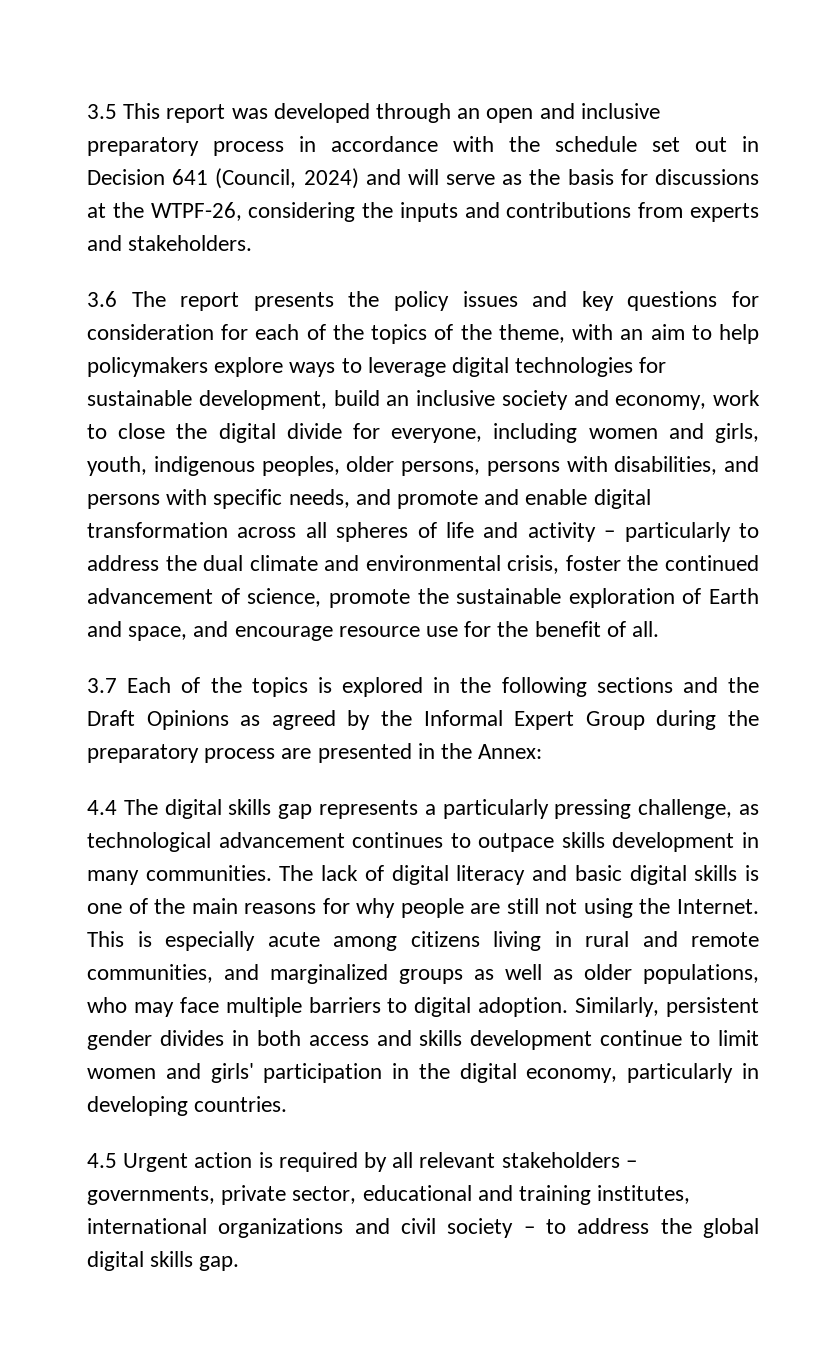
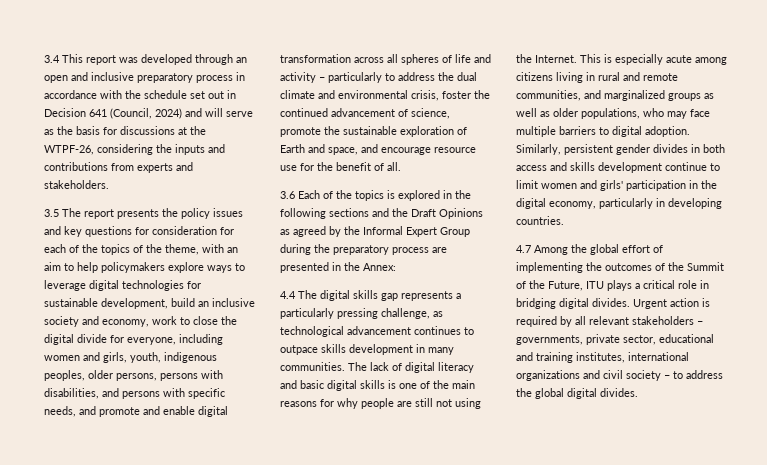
- 3.5 This report was developed through an open and inclusive preparatory process in accordance with the schedule set out in Decision 641 (Council, 2024) and will serve as the basis for discussions at the WTPF-26, considering the inputs and contributions from experts and stakeholders.
+ 3.4 This report was developed through an open and inclusive preparatory process in accordance with the schedule set out in Decision 641 (Council, 2024) and will serve as the basis for discussions at the WTPF-26, considering the inputs and contributions from experts and stakeholders.
- 3.6 The report presents the policy issues and key questions for consideration for each of the topics of the theme, with an aim to help policymakers explore ways to leverage digital technologies for sustainable development, build an inclusive society and economy, work to close the digital divide for everyone, including women and girls, youth, indigenous peoples, older persons, persons with disabilities, and persons with specific needs, and promote and enable digital transformation across all spheres of life and activity – particularly to address the dual climate and environmental crisis, foster the continued advancement of science, promote the sustainable exploration of Earth and space, and encourage resource use for the benefit of all.
+ 3.5 The report presents the policy issues and key questions for consideration for each of the topics of the theme, with an aim to help policymakers explore ways to leverage digital technologies for sustainable development, build an inclusive society and economy, work to close the digital divide for everyone, including women and girls, youth, indigenous peoples, older persons, persons with disabilities, and persons with specific needs, and promote and enable digital transformation across all spheres of life and activity – particularly to address the dual climate and environmental crisis, foster the continued advancement of science, promote the sustainable exploration of Earth and space, and encourage resource use for the benefit of all.
- 3.7 Each of the topics is explored in the following sections and the Draft Opinions as agreed by the Informal Expert Group during the preparatory process are presented in the Annex:
+ 3.6 Each of the topics is explored in the following sections and the Draft Opinions as agreed by the Informal Expert Group during the preparatory process are presented in the Annex:
- 4.5 Urgent action is required by all relevant stakeholders – governments, private sector, educational and training institutes, international organizations and civil society – to address the global digital skills gap.
+ 4.7 Among the global effort of implementing the outcomes of the Summit of the Future, ITU plays a critical role in bridging digital divides. Urgent action is required by all relevant stakeholders – governments, private sector, educational and training institutes, international organizations and civil society – to address the global digital divides.

